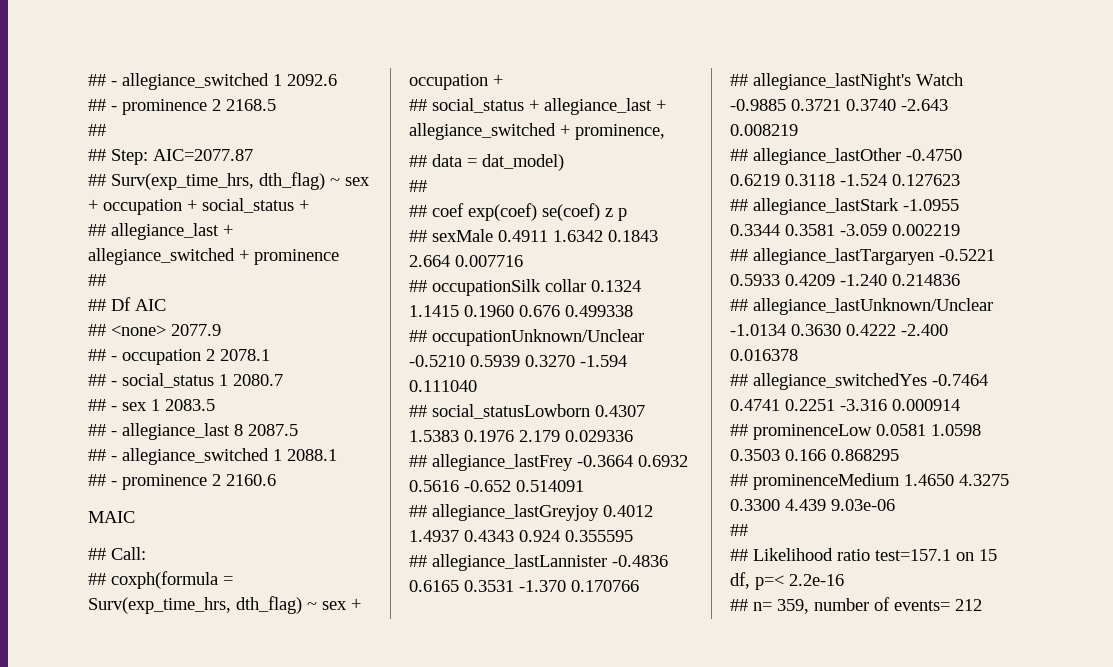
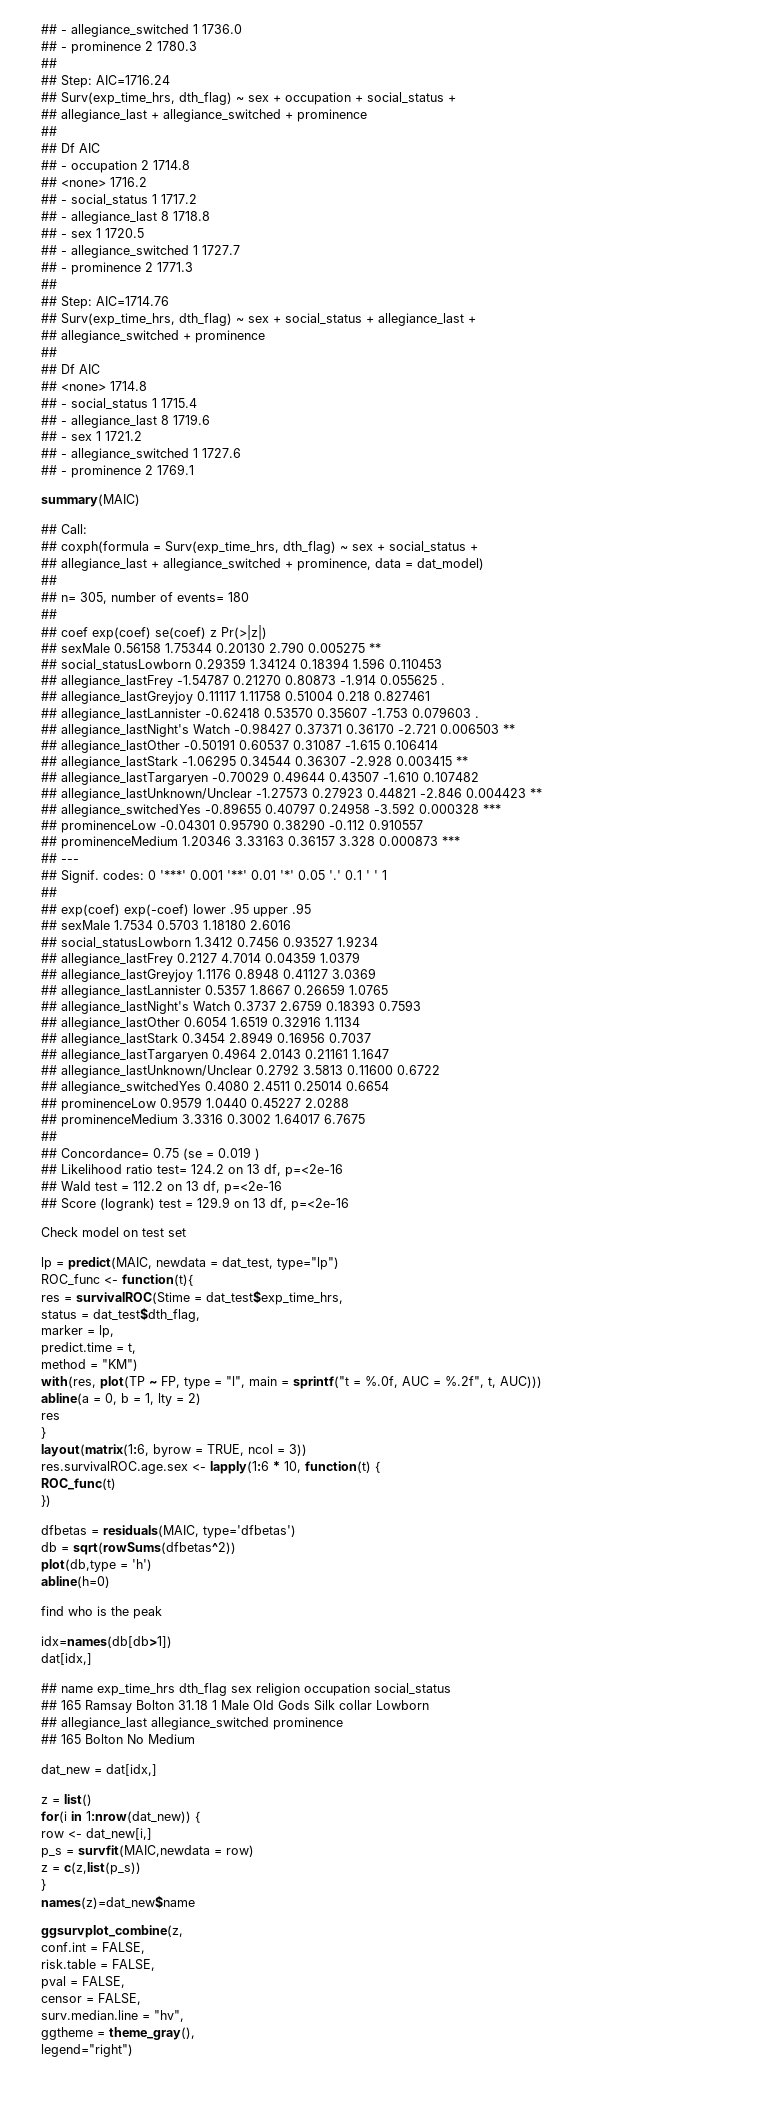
- ## - allegiance_switched 1 2092.6
- ## - prominence 2 2168.5
+ ## - allegiance_switched 1 1736.0
+ ## - prominence 2 1780.3
  ##
- ## Step: AIC=2077.87
+ ## Step: AIC=1716.24
- ## <none> 2077.9
- ## - occupation 2 2078.1
- ## - social_status 1 2080.7
- ## - sex 1 2083.5
- ## - allegiance_last 8 2087.5
- ## - allegiance_switched 1 2088.1
- ## - prominence 2 2160.6
- MAIC
+ ## - occupation 2 1714.8
+ ## <none> 1716.2
+ ## - social_status 1 1717.2
+ ## - allegiance_last 8 1718.8
+ ## - sex 1 1720.5
+ ## - allegiance_switched 1 1727.7
+ ## - prominence 2 1771.3
+ ##
+ ## Step: AIC=1714.76
+ ## Surv(exp_time_hrs, dth_flag) ~ sex + social_status + allegiance_last +
+ ## allegiance_switched + prominence
+ ##
+ ## Df AIC
+ ## <none> 1714.8
+ ## - social_status 1 1715.4
+ ## - allegiance_last 8 1719.6
+ ## - sex 1 1721.2
+ ## - allegiance_switched 1 1727.6
+ ## - prominence 2 1769.1
+ summary(MAIC)
- ## coxph(formula = Surv(exp_time_hrs, dth_flag) ~ sex + occupation +
- ## social_status + allegiance_last + allegiance_switched + prominence,
- ## data = dat_model)
+ ## coxph(formula = Surv(exp_time_hrs, dth_flag) ~ sex + social_status +
+ ## allegiance_last + allegiance_switched + prominence, data = dat_model)
+ ## n= 305, number of events= 180
+ ##
- ## coef exp(coef) se(coef) z p
- ## sexMale 0.4911 1.6342 0.1843 2.664 0.007716
- ## occupationSilk collar 0.1324 1.1415 0.1960 0.676 0.499338
- ## occupationUnknown/Unclear -0.5210 0.5939 0.3270 -1.594 0.111040
- ## social_statusLowborn 0.4307 1.5383 0.1976 2.179 0.029336
- ## allegiance_lastFrey -0.3664 0.6932 0.5616 -0.652 0.514091
- ## allegiance_lastGreyjoy 0.4012 1.4937 0.4343 0.924 0.355595
- ## allegiance_lastLannister -0.4836 0.6165 0.3531 -1.370 0.170766
- ## allegiance_lastNight's Watch -0.9885 0.3721 0.3740 -2.643 0.008219
- ## allegiance_lastOther -0.4750 0.6219 0.3118 -1.524 0.127623
- ## allegiance_lastStark -1.0955 0.3344 0.3581 -3.059 0.002219
- ## allegiance_lastTargaryen -0.5221 0.5933 0.4209 -1.240 0.214836
- ## allegiance_lastUnknown/Unclear -1.0134 0.3630 0.4222 -2.400 0.016378
- ## allegiance_switchedYes -0.7464 0.4741 0.2251 -3.316 0.000914
- ## prominenceLow 0.0581 1.0598 0.3503 0.166 0.868295
- ## prominenceMedium 1.4650 4.3275 0.3300 4.439 9.03e-06
+ ## coef exp(coef) se(coef) z Pr(>|z|)
+ ## sexMale 0.56158 1.75344 0.20130 2.790 0.005275 **
+ ## social_statusLowborn 0.29359 1.34124 0.18394 1.596 0.110453
+ ## allegiance_lastFrey -1.54787 0.21270 0.80873 -1.914 0.055625 .
+ ## allegiance_lastGreyjoy 0.11117 1.11758 0.51004 0.218 0.827461
+ ## allegiance_lastLannister -0.62418 0.53570 0.35607 -1.753 0.079603 .
+ ## allegiance_lastNight's Watch -0.98427 0.37371 0.36170 -2.721 0.006503 **
+ ## allegiance_lastOther -0.50191 0.60537 0.31087 -1.615 0.106414
+ ## allegiance_lastStark -1.06295 0.34544 0.36307 -2.928 0.003415 **
+ ## allegiance_lastTargaryen -0.70029 0.49644 0.43507 -1.610 0.107482
+ ## allegiance_lastUnknown/Unclear -1.27573 0.27923 0.44821 -2.846 0.004423 **
+ ## allegiance_switchedYes -0.89655 0.40797 0.24958 -3.592 0.000328 ***
+ ## prominenceLow -0.04301 0.95790 0.38290 -0.112 0.910557
+ ## prominenceMedium 1.20346 3.33163 0.36157 3.328 0.000873 ***
+ ## ---
+ ## Signif. codes: 0 '***' 0.001 '**' 0.01 '*' 0.05 '.' 0.1 ' ' 1
  ##
- ## Likelihood ratio test=157.1 on 15 df, p=< 2.2e-16
- ## n= 359, number of events= 212
+ ## exp(coef) exp(-coef) lower .95 upper .95
+ ## sexMale 1.7534 0.5703 1.18180 2.6016
+ ## social_statusLowborn 1.3412 0.7456 0.93527 1.9234
+ ## allegiance_lastFrey 0.2127 4.7014 0.04359 1.0379
+ ## allegiance_lastGreyjoy 1.1176 0.8948 0.41127 3.0369
+ ## allegiance_lastLannister 0.5357 1.8667 0.26659 1.0765
+ ## allegiance_lastNight's Watch 0.3737 2.6759 0.18393 0.7593
+ ## allegiance_lastOther 0.6054 1.6519 0.32916 1.1134
+ ## allegiance_lastStark 0.3454 2.8949 0.16956 0.7037
+ ## allegiance_lastTargaryen 0.4964 2.0143 0.21161 1.1647
+ ## allegiance_lastUnknown/Unclear 0.2792 3.5813 0.11600 0.6722
+ ## allegiance_switchedYes 0.4080 2.4511 0.25014 0.6654
+ ## prominenceLow 0.9579 1.0440 0.45227 2.0288
+ ## prominenceMedium 3.3316 0.3002 1.64017 6.7675
+ ##
+ ## Concordance= 0.75 (se = 0.019 )
+ ## Likelihood ratio test= 124.2 on 13 df, p=<2e-16
+ ## Wald test = 112.2 on 13 df, p=<2e-16
+ ## Score (logrank) test = 129.9 on 13 df, p=<2e-16
+ Check model on test set
+ lp = predict(MAIC, newdata = dat_test, type="lp")
+ ROC_func <- function(t){
+ res = survivalROC(Stime = dat_test$exp_time_hrs,
+ status = dat_test$dth_flag,
+ marker = lp,
+ predict.time = t,
+ method = "KM")
+ with(res, plot(TP ~ FP, type = "l", main = sprintf("t = %.0f, AUC = %.2f", t, AUC)))
+ abline(a = 0, b = 1, lty = 2)
+ res
+ }
+ layout(matrix(1:6, byrow = TRUE, ncol = 3))
+ res.survivalROC.age.sex <- lapply(1:6 * 10, function(t) {
+ ROC_func(t)
+ })
+ dfbetas = residuals(MAIC, type='dfbetas')
+ db = sqrt(rowSums(dfbetas^2))
+ plot(db,type = 'h')
+ abline(h=0)
+ find who is the peak
+ idx=names(db[db>1])
+ dat[idx,]
+ ## name exp_time_hrs dth_flag sex religion occupation social_status
+ ## 165 Ramsay Bolton 31.18 1 Male Old Gods Silk collar Lowborn
+ ## allegiance_last allegiance_switched prominence
+ ## 165 Bolton No Medium
+ dat_new = dat[idx,]
+ z = list()
+ for(i in 1:nrow(dat_new)) {
+ row <- dat_new[i,]
+ p_s = survfit(MAIC,newdata = row)
+ z = c(z,list(p_s))
+ }
+ names(z)=dat_new$name
+ ggsurvplot_combine(z,
+ conf.int = FALSE,
+ risk.table = FALSE,
+ pval = FALSE,
+ censor = FALSE,
+ surv.median.line = "hv",
+ ggtheme = theme_gray(),
+ legend="right")

